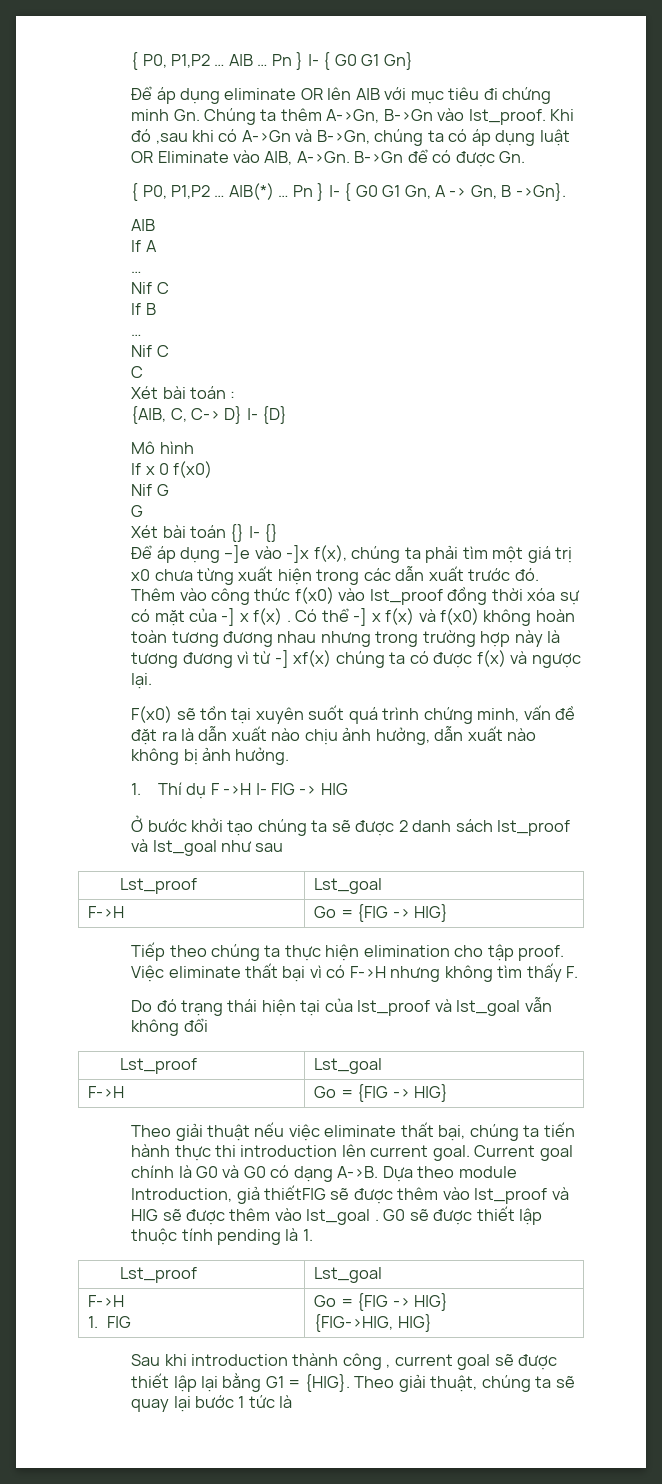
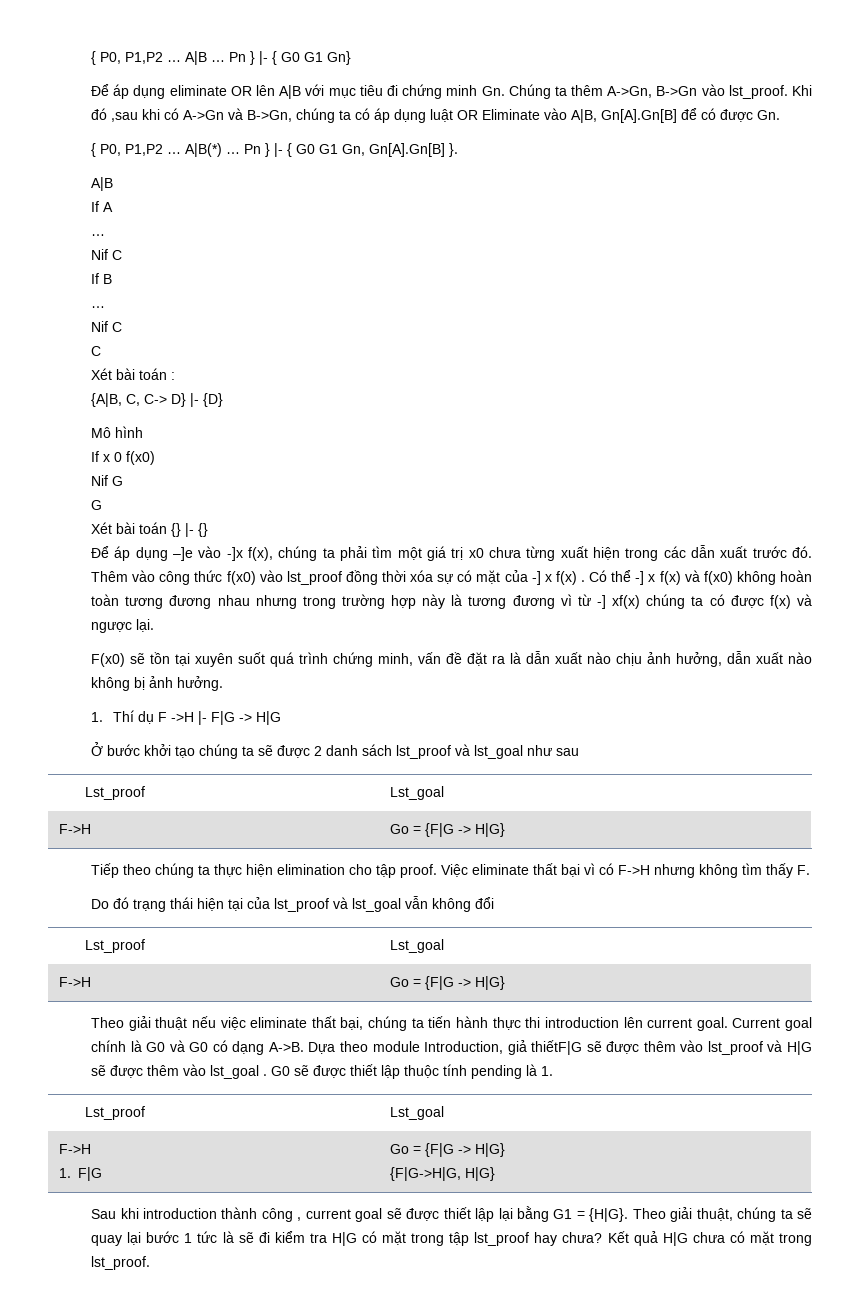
- Khi đó ,sau khi có A->Gn và B->Gn, chúng ta có áp dụng luật OR Eliminate vào A|B, A->Gn. B->Gn để có được Gn.
+ Khi đó ,sau khi có A->Gn và B->Gn, chúng ta có áp dụng luật OR Eliminate vào A|B, Gn[A].Gn[B] để có được Gn.
- Pn } |- { G0 G1 Gn, A -> Gn, B ->Gn}.
+ Pn } |- { G0 G1 Gn, Gn[A].Gn[B] }.
- Theo giải thuật, chúng ta sẽ quay lại bước 1 tức là
+ Theo giải thuật, chúng ta sẽ quay lại bước 1 tức là sẽ đi kiểm tra H|G có mặt trong tập lst_proof hay chưa? Kết quả H|G chưa có mặt trong lst_proof.

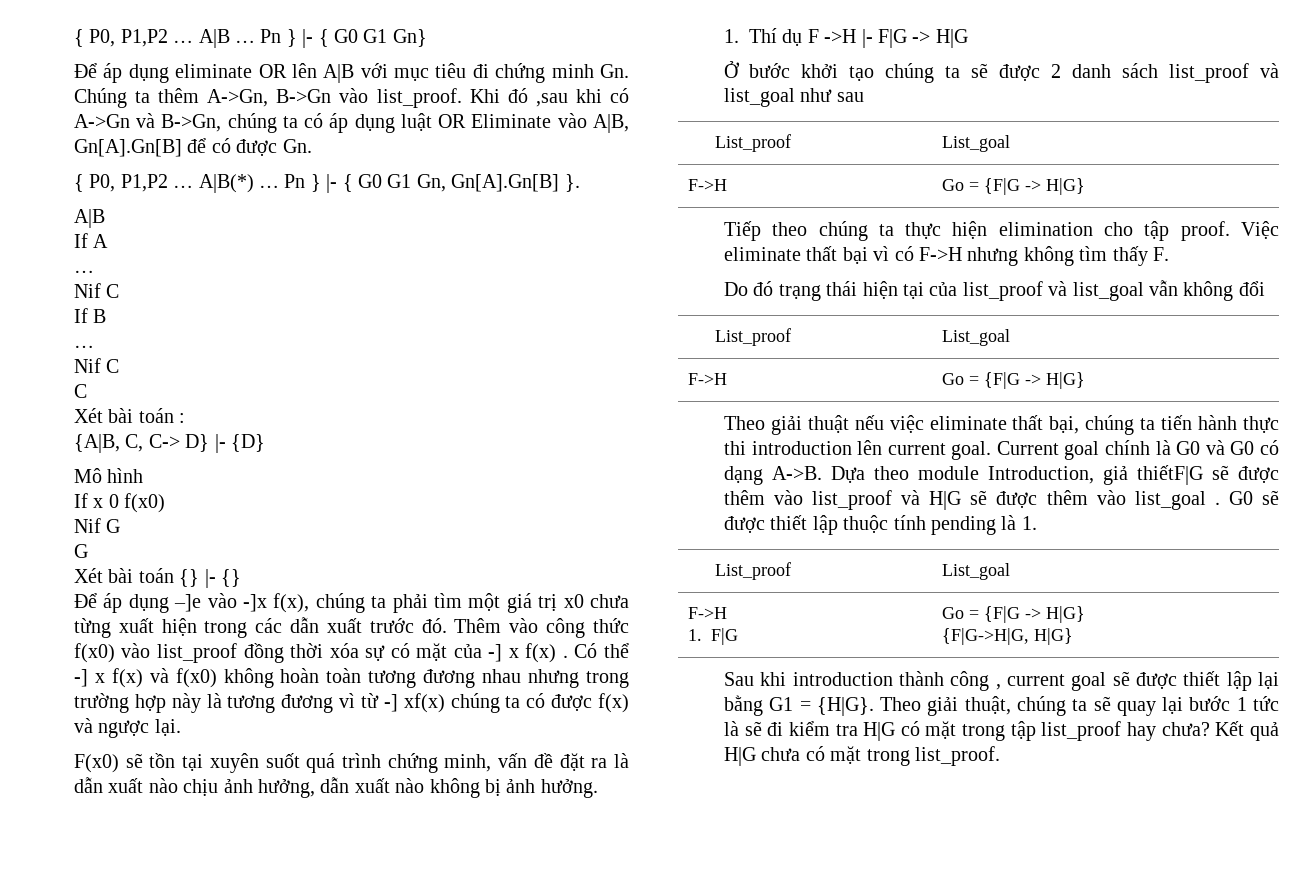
- Để áp dụng eliminate OR lên A|B với mục tiêu đi chứng minh Gn. Chúng ta thêm A->Gn, B->Gn vào lst_proof.
+ Để áp dụng eliminate OR lên A|B với mục tiêu đi chứng minh Gn. Chúng ta thêm A->Gn, B->Gn vào list_proof.
- Thêm vào công thức f(x0) vào lst_proof đồng thời xóa sự có mặt của -] x f(x) .
+ Thêm vào công thức f(x0) vào list_proof đồng thời xóa sự có mặt của -] x f(x) .
- Ở bước khởi tạo chúng ta sẽ được 2 danh sách lst_proof và lst_goal như sau
- Lst_proof | Lst_goal
+ Ở bước khởi tạo chúng ta sẽ được 2 danh sách list_proof và list_goal như sau
+ List_proof | List_goal
- Do đó trạng thái hiện tại của lst_proof và lst_goal vẫn không đổi
- Lst_proof | Lst_goal
+ Do đó trạng thái hiện tại của list_proof và list_goal vẫn không đổi
+ List_proof | List_goal
- Dựa theo module Introduction, giả thiếtF|G sẽ được thêm vào lst_proof và H|G sẽ được thêm vào lst_goal .
+ Dựa theo module Introduction, giả thiếtF|G sẽ được thêm vào list_proof và H|G sẽ được thêm vào list_goal .
  G0 sẽ được thiết lập thuộc tính pending là 1.
- Lst_proof | Lst_goal
+ List_proof | List_goal
- Theo giải thuật, chúng ta sẽ quay lại bước 1 tức là sẽ đi kiểm tra H|G có mặt trong tập lst_proof hay chưa?
+ Theo giải thuật, chúng ta sẽ quay lại bước 1 tức là sẽ đi kiểm tra H|G có mặt trong tập list_proof hay chưa?
- Kết quả H|G chưa có mặt trong lst_proof.
+ Kết quả H|G chưa có mặt trong list_proof.

